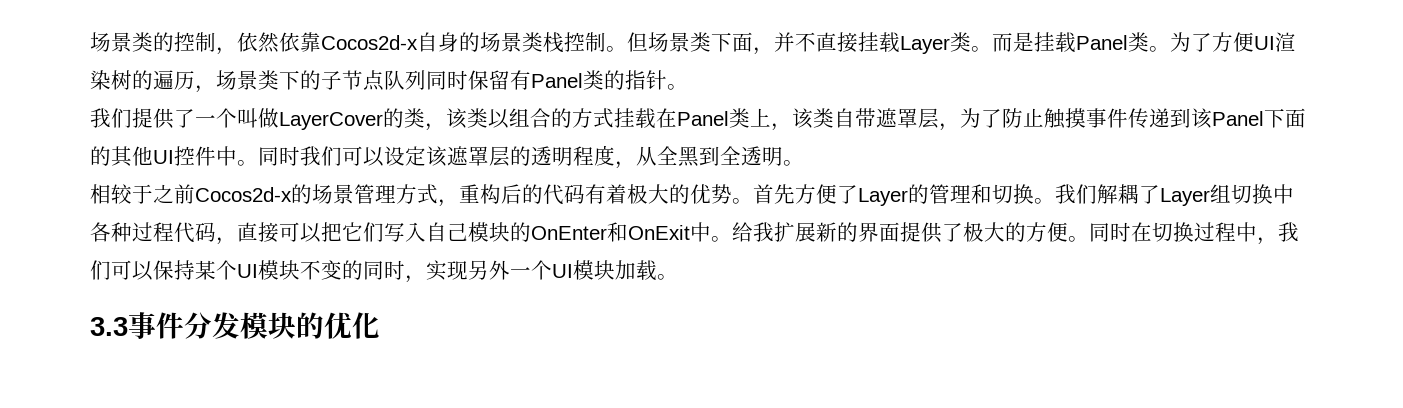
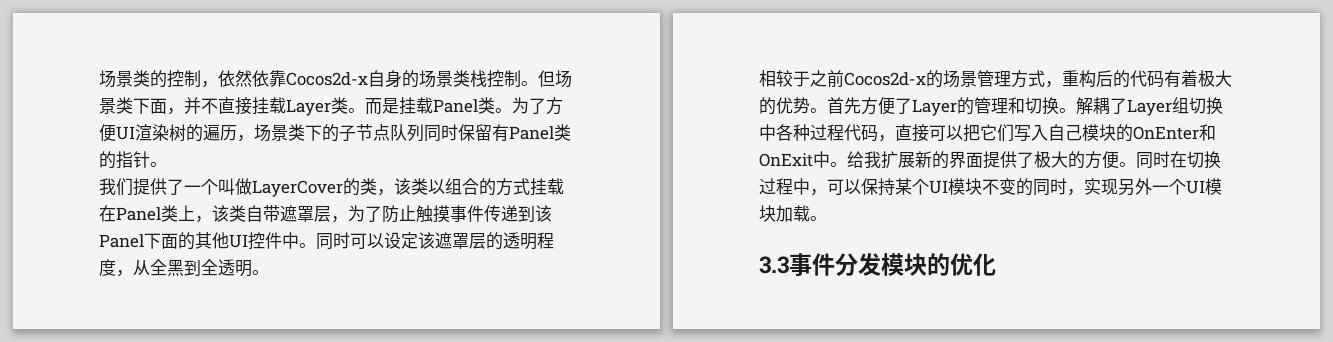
- 同时我们可以设定该遮罩层的透明程度，从全黑到全透明。
+ 同时可以设定该遮罩层的透明程度，从全黑到全透明。
- 我们解耦了Layer组切换中各种过程代码，直接可以把它们写入自己模块的OnEnter和OnExit中。
+ 解耦了Layer组切换中各种过程代码，直接可以把它们写入自己模块的OnEnter和OnExit中。
- 同时在切换过程中，我们可以保持某个UI模块不变的同时，实现另外一个UI模块加载。
+ 同时在切换过程中，可以保持某个UI模块不变的同时，实现另外一个UI模块加载。

